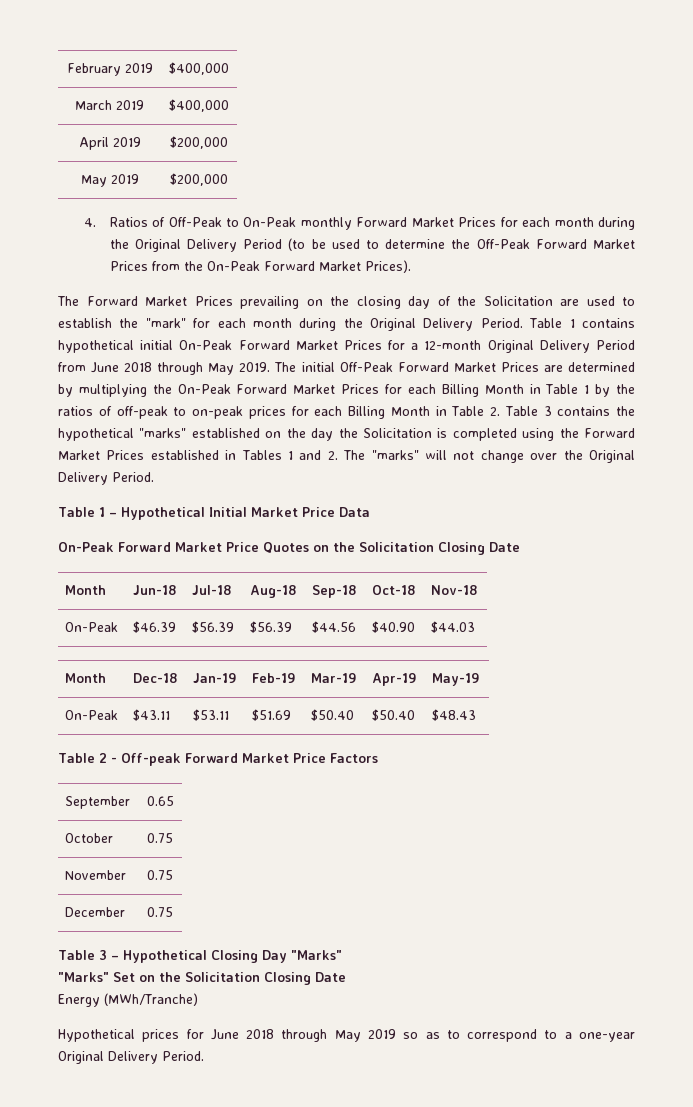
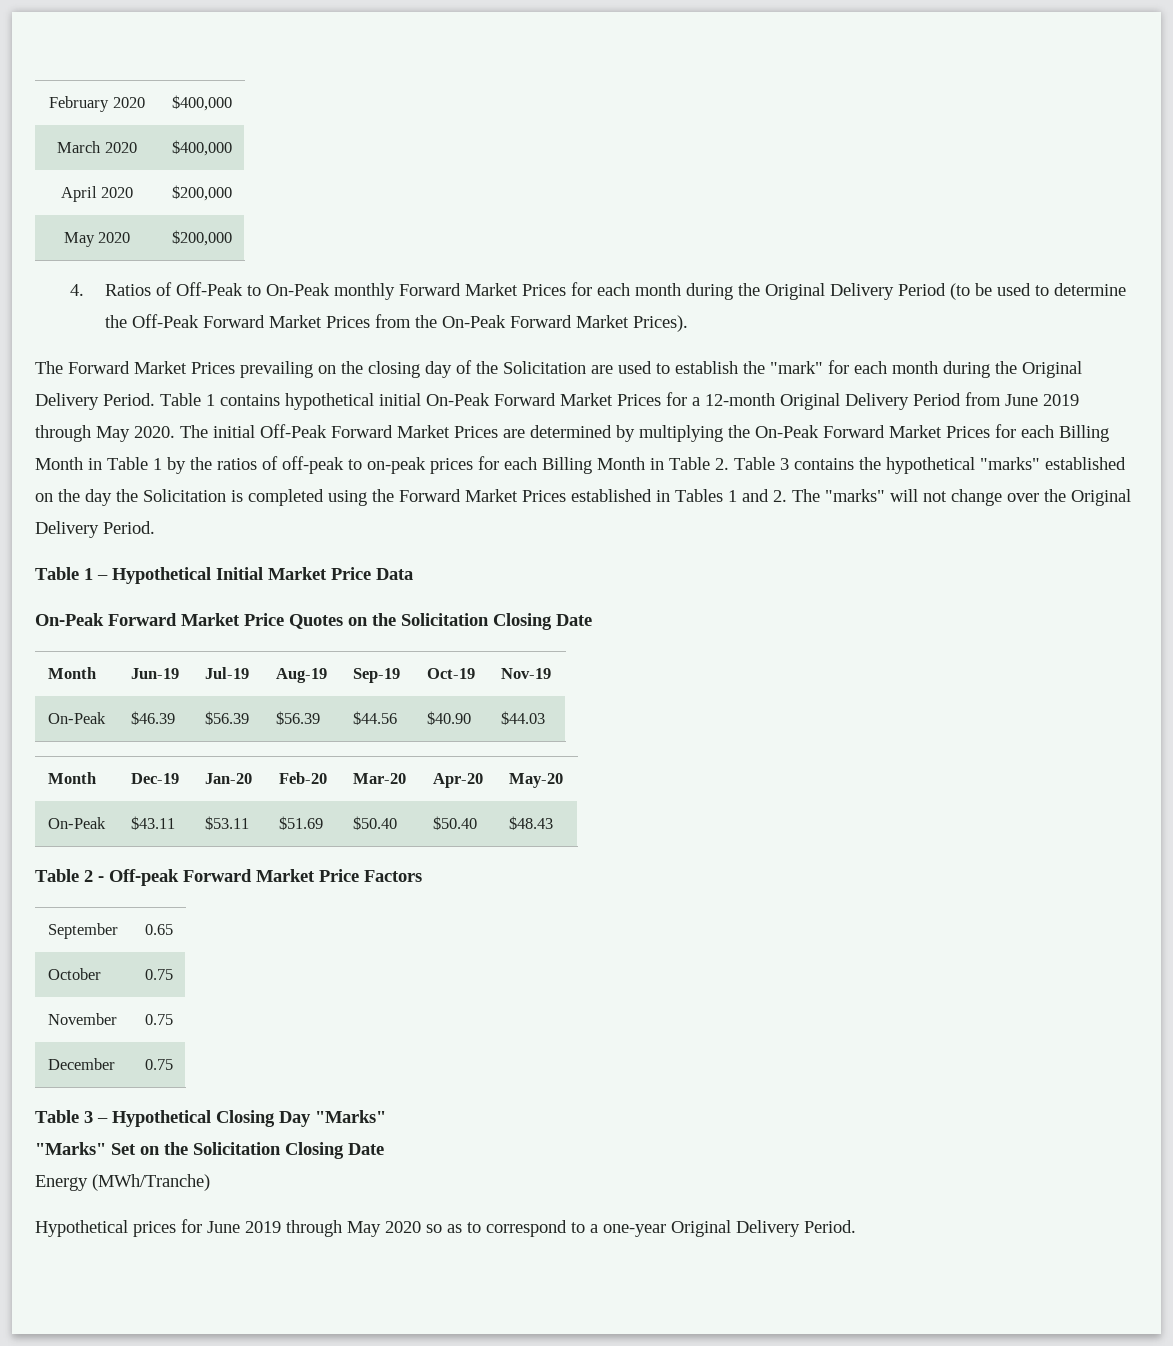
- February 2019 | $400,000
+ February 2020 | $400,000
- March 2019 | $400,000
+ March 2020 | $400,000
- April 2019 | $200,000
+ April 2020 | $200,000
- May 2019 | $200,000
+ May 2020 | $200,000
- Table 1 contains hypothetical initial On-Peak Forward Market Prices for a 12-month Original Delivery Period from June 2018 through May 2019.
+ Table 1 contains hypothetical initial On-Peak Forward Market Prices for a 12-month Original Delivery Period from June 2019 through May 2020.
- Month | Jun-18 | Jul-18 | Aug-18 | Sep-18 | Oct-18 | Nov-18
+ Month | Jun-19 | Jul-19 | Aug-19 | Sep-19 | Oct-19 | Nov-19
- Month | Dec-18 | Jan-19 | Feb-19 | Mar-19 | Apr-19 | May-19
+ Month | Dec-19 | Jan-20 | Feb-20 | Mar-20 | Apr-20 | May-20
- Hypothetical prices for June 2018 through May 2019 so as to correspond to a one-year Original Delivery Period.
+ Hypothetical prices for June 2019 through May 2020 so as to correspond to a one-year Original Delivery Period.

